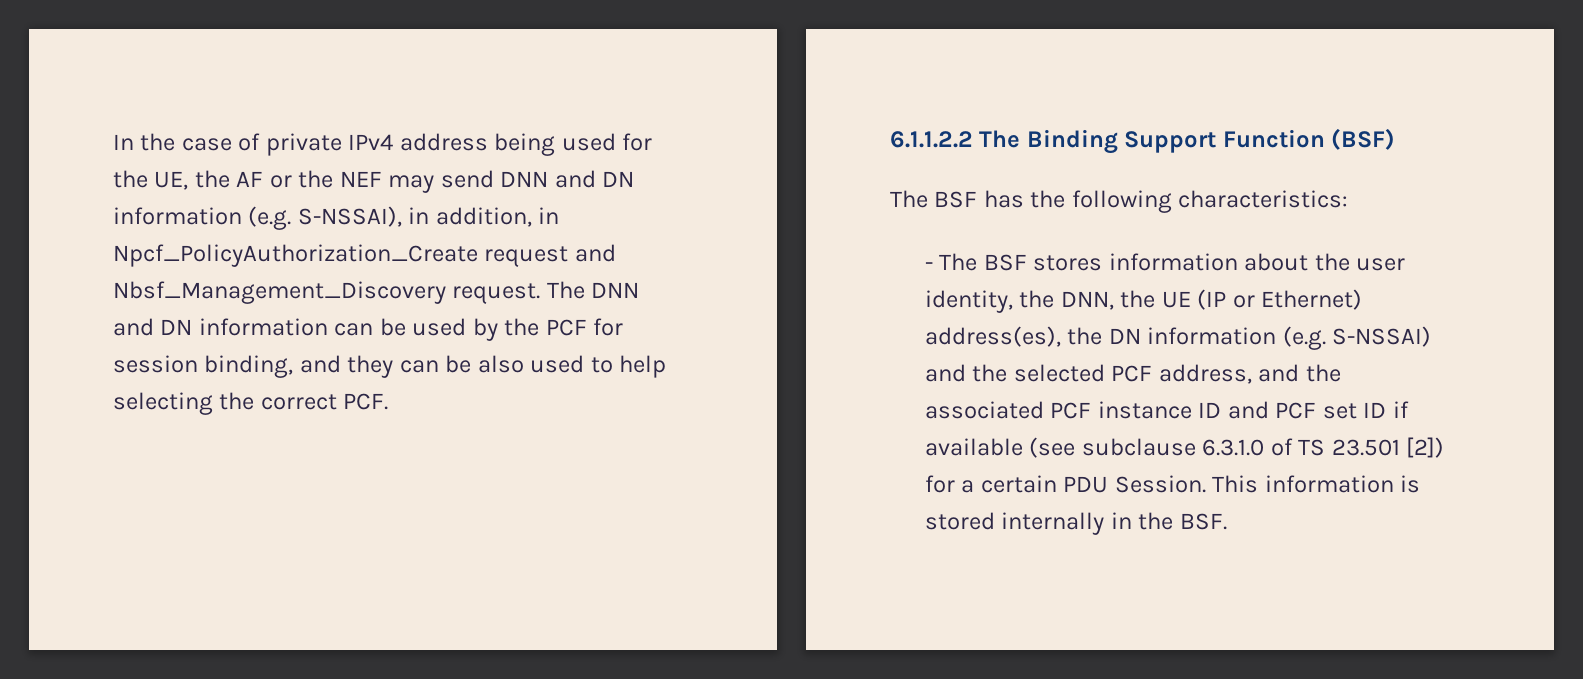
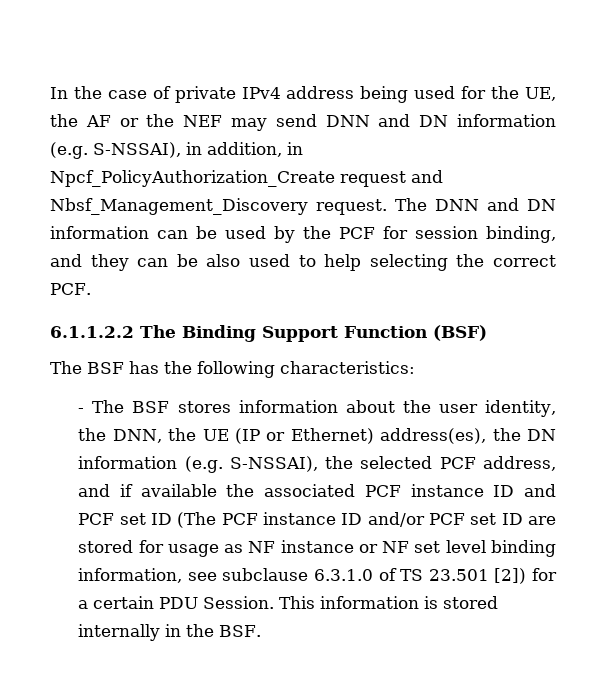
- - The BSF stores information about the user identity, the DNN, the UE (IP or Ethernet) address(es), the DN information (e.g. S-NSSAI) and the selected PCF address, and the associated PCF instance ID and PCF set ID if available (see subclause 6.3.1.0 of TS 23.501 [2]) for a certain PDU Session.
+ - The BSF stores information about the user identity, the DNN, the UE (IP or Ethernet) address(es), the DN information (e.g. S-NSSAI), the selected PCF address, and if available the associated PCF instance ID and PCF set ID (The PCF instance ID and/or PCF set ID are stored for usage as NF instance or NF set level binding information, see subclause 6.3.1.0 of TS 23.501 [2]) for a certain PDU Session.

